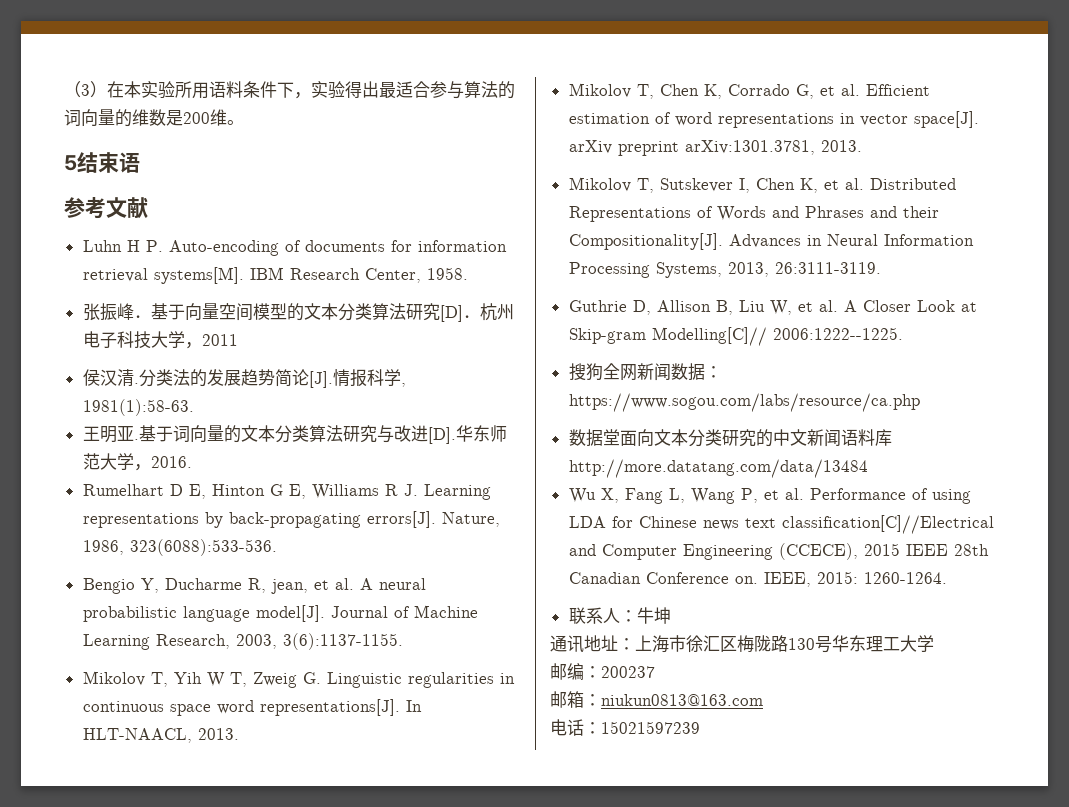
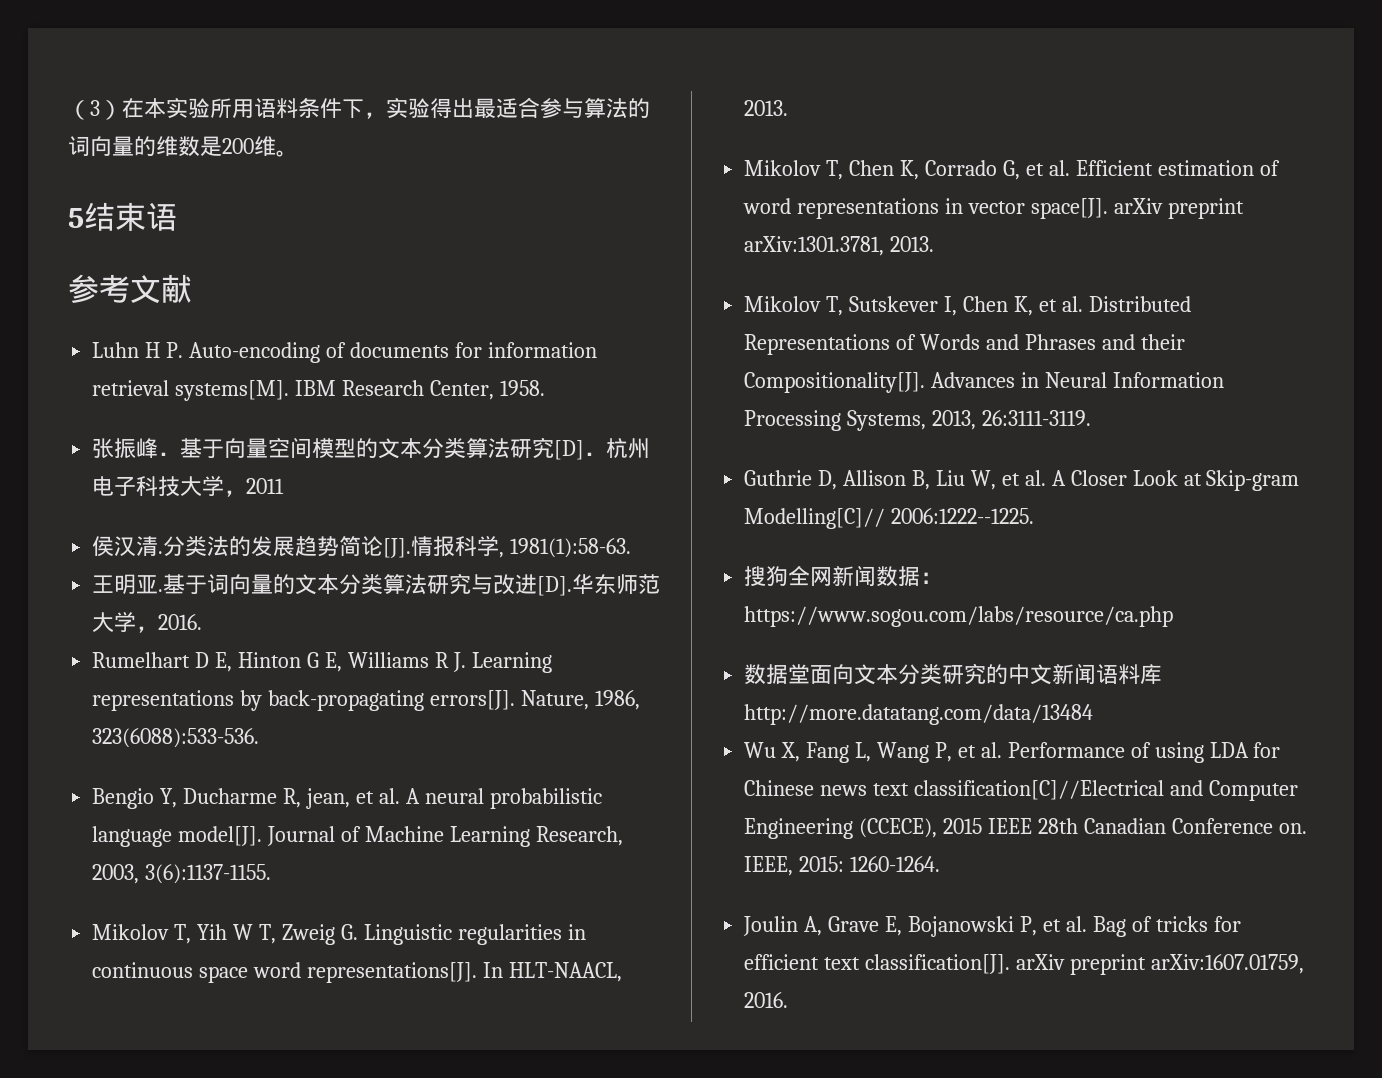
- 联系人：牛坤
- 通讯地址：上海市徐汇区梅陇路130号华东理工大学
- 邮编：200237
- 邮箱：niukun0813@163.com
- 电话：15021597239
+ Joulin A, Grave E, Bojanowski P, et al. Bag of tricks for efficient text classification[J]. arXiv preprint arXiv:1607.01759, 2016.

